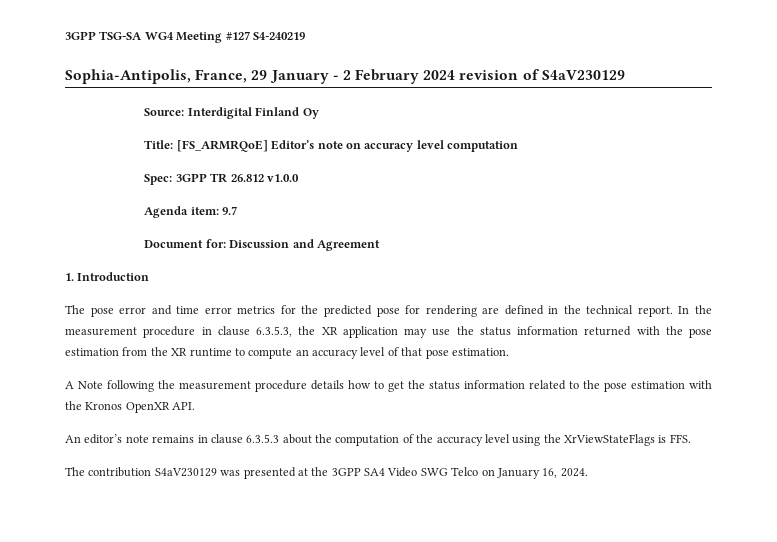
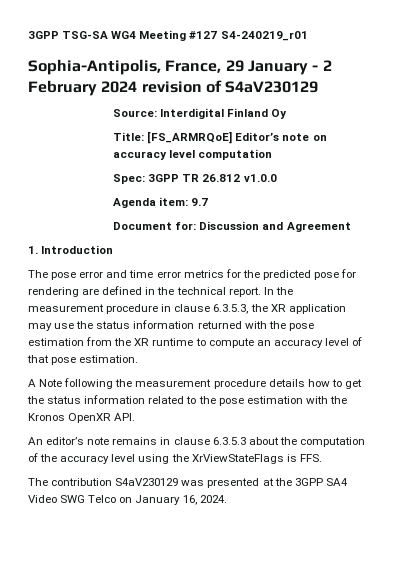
- 3GPP TSG-SA WG4 Meeting #127 S4-240219
+ 3GPP TSG-SA WG4 Meeting #127 S4-240219_r01

